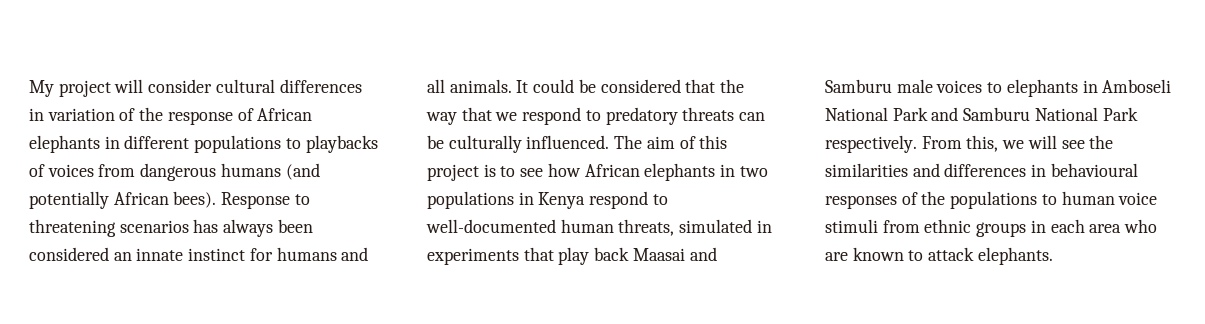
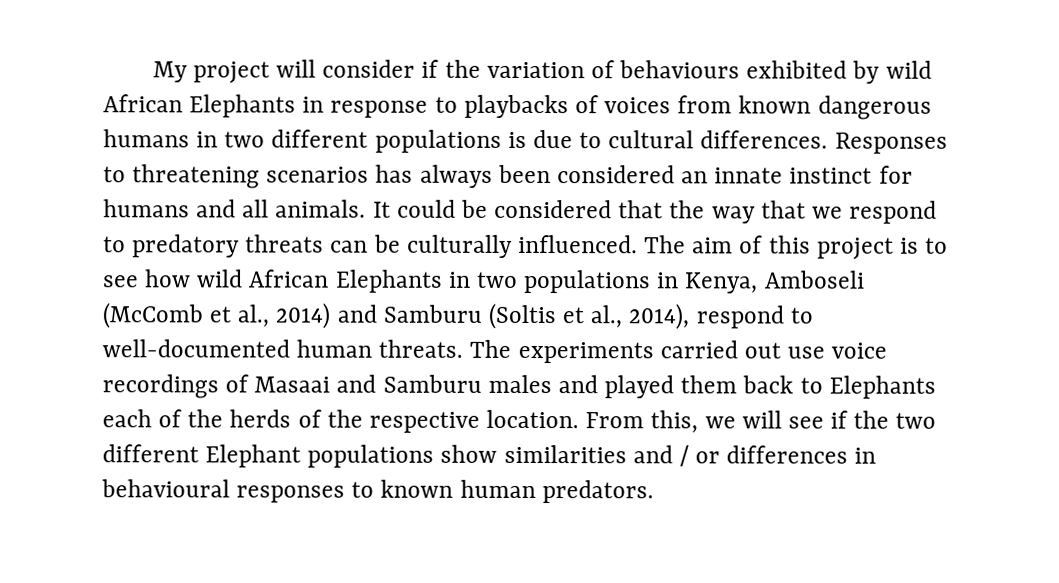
- My project will consider cultural differences in variation of the response of African elephants in different populations to playbacks of voices from dangerous humans (and potentially African bees). Response to threatening scenarios has always been considered an innate instinct for humans and all animals.
+ My project will consider if the variation of behaviours exhibited by wild African Elephants in response to playbacks of voices from known dangerous humans in two different populations is due to cultural differences. Responses to threatening scenarios has always been considered an innate instinct for humans and all animals.
- The aim of this project is to see how African elephants in two populations in Kenya respond to well-documented human threats, simulated in experiments that play back Maasai and Samburu male voices to elephants in Amboseli National Park and Samburu National Park respectively.
+ The aim of this project is to see how wild African Elephants in two populations in Kenya, Amboseli (McComb et al., 2014) and Samburu (Soltis et al., 2014), respond to well-documented human threats. The experiments carried out use voice recordings of Masaai and Samburu males and played them back to Elephants each of the herds of the respective location.
- From this, we will see the similarities and differences in behavioural responses of the populations to human voice stimuli from ethnic groups in each area who are known to attack elephants.
+ From this, we will see if the two different Elephant populations show similarities and / or differences in behavioural responses to known human predators.

